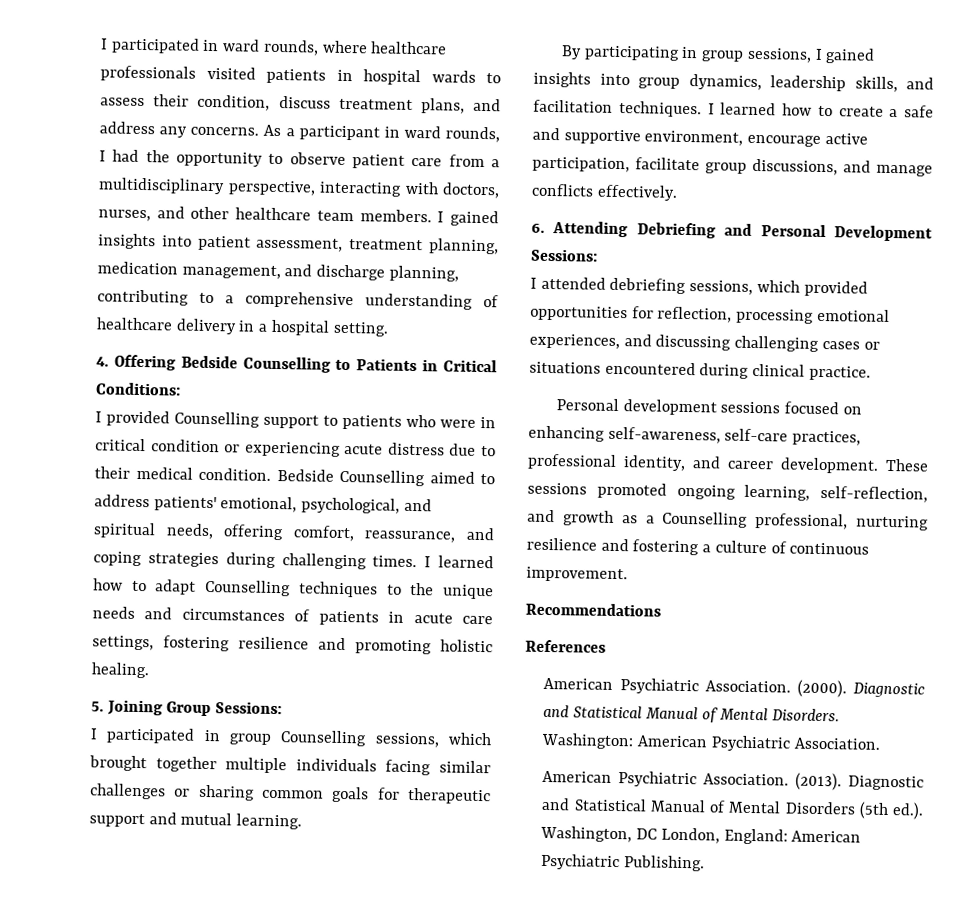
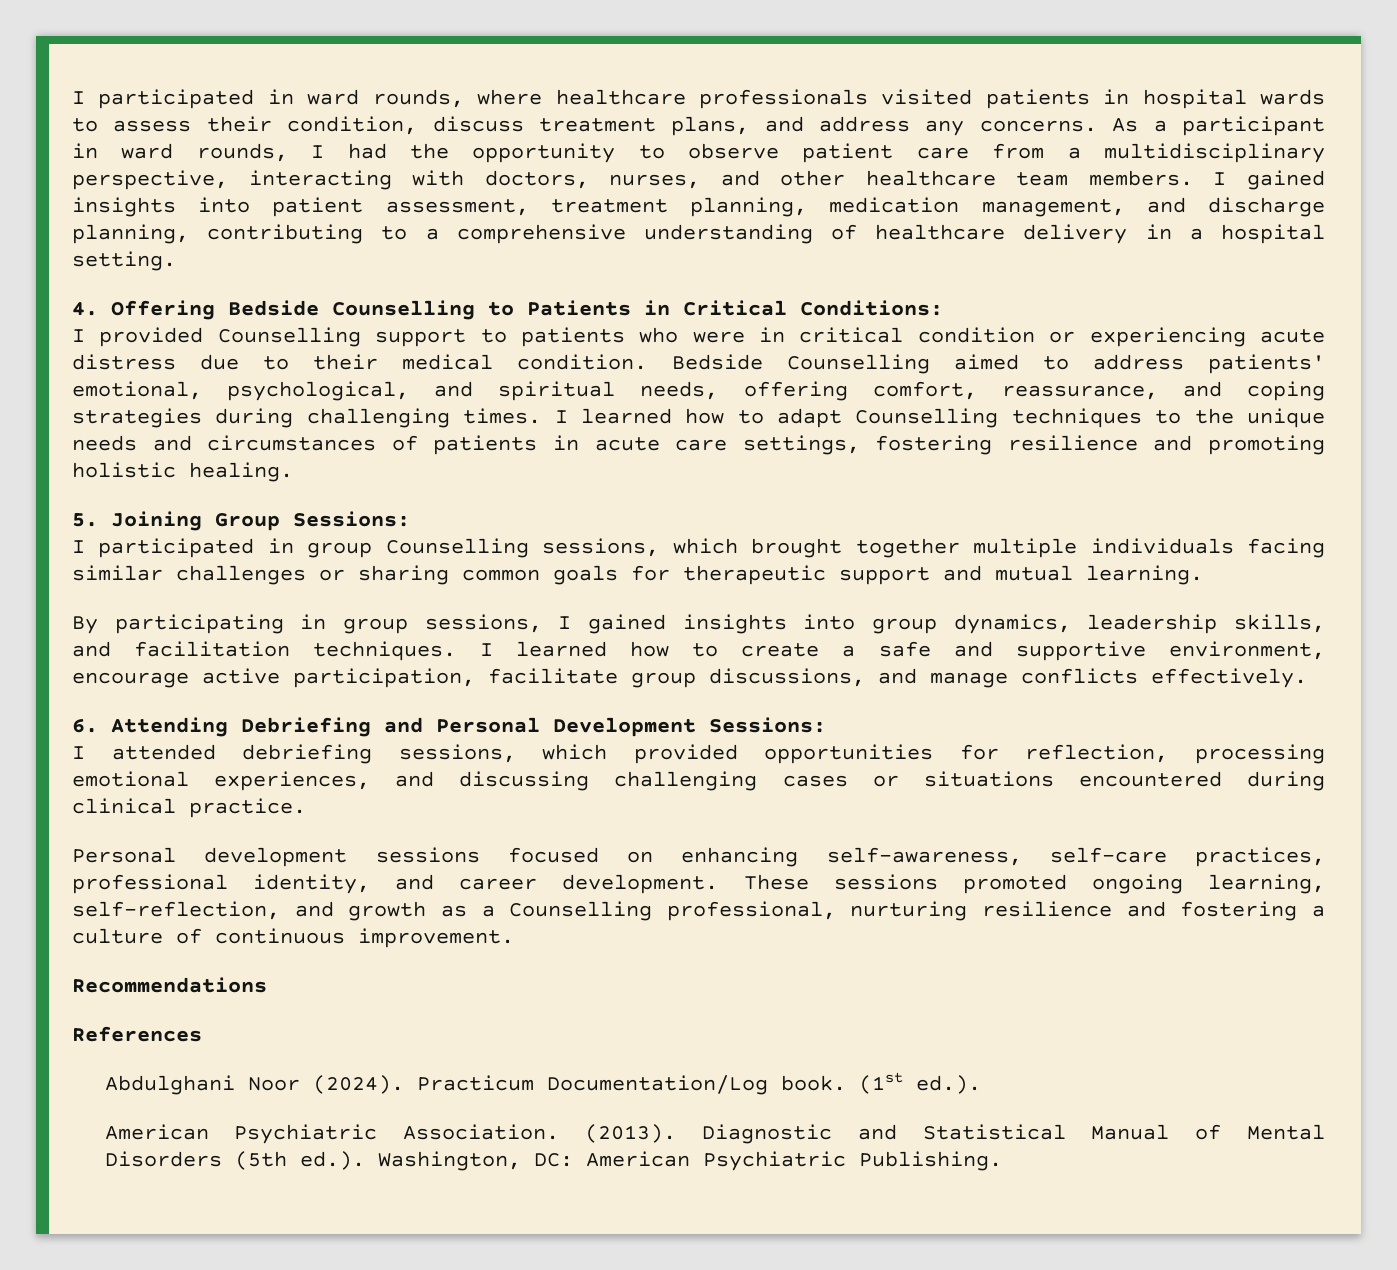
- American Psychiatric Association. (2000). Diagnostic and Statistical Manual of Mental Disorders. Washington: American Psychiatric Association.
+ Abdulghani Noor (2024). Practicum Documentation/Log book. (1st ed.).
- Diagnostic and Statistical Manual of Mental Disorders (5th ed.). Washington, DC London, England: American Psychiatric Publishing.
+ Diagnostic and Statistical Manual of Mental Disorders (5th ed.). Washington, DC: American Psychiatric Publishing.

